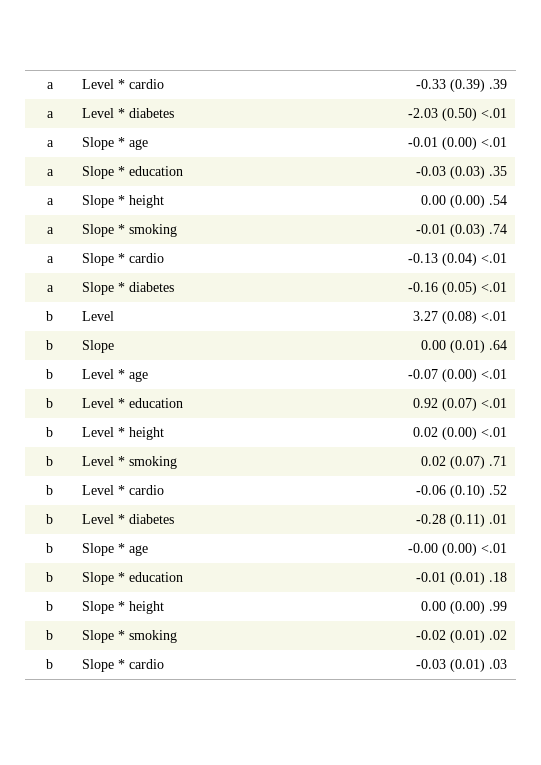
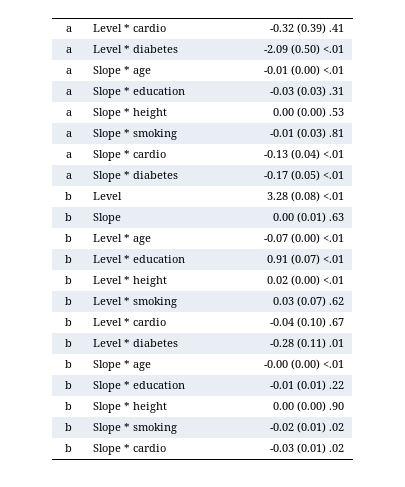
- a | Level * cardio | -0.33 (0.39) .39
+ a | Level * cardio | -0.32 (0.39) .41
- a | Level * diabetes | -2.03 (0.50) <.01
+ a | Level * diabetes | -2.09 (0.50) <.01
- a | Slope * education | -0.03 (0.03) .35
+ a | Slope * education | -0.03 (0.03) .31
- a | Slope * height | 0.00 (0.00) .54
+ a | Slope * height | 0.00 (0.00) .53
- a | Slope * smoking | -0.01 (0.03) .74
+ a | Slope * smoking | -0.01 (0.03) .81
- a | Slope * diabetes | -0.16 (0.05) <.01
+ a | Slope * diabetes | -0.17 (0.05) <.01
- b | Level | 3.27 (0.08) <.01
+ b | Level | 3.28 (0.08) <.01
- b | Slope | 0.00 (0.01) .64
+ b | Slope | 0.00 (0.01) .63
- b | Level * education | 0.92 (0.07) <.01
+ b | Level * education | 0.91 (0.07) <.01
- b | Level * smoking | 0.02 (0.07) .71
+ b | Level * smoking | 0.03 (0.07) .62
- b | Level * cardio | -0.06 (0.10) .52
+ b | Level * cardio | -0.04 (0.10) .67
- b | Slope * education | -0.01 (0.01) .18
+ b | Slope * education | -0.01 (0.01) .22
- b | Slope * height | 0.00 (0.00) .99
+ b | Slope * height | 0.00 (0.00) .90
- b | Slope * cardio | -0.03 (0.01) .03
+ b | Slope * cardio | -0.03 (0.01) .02

